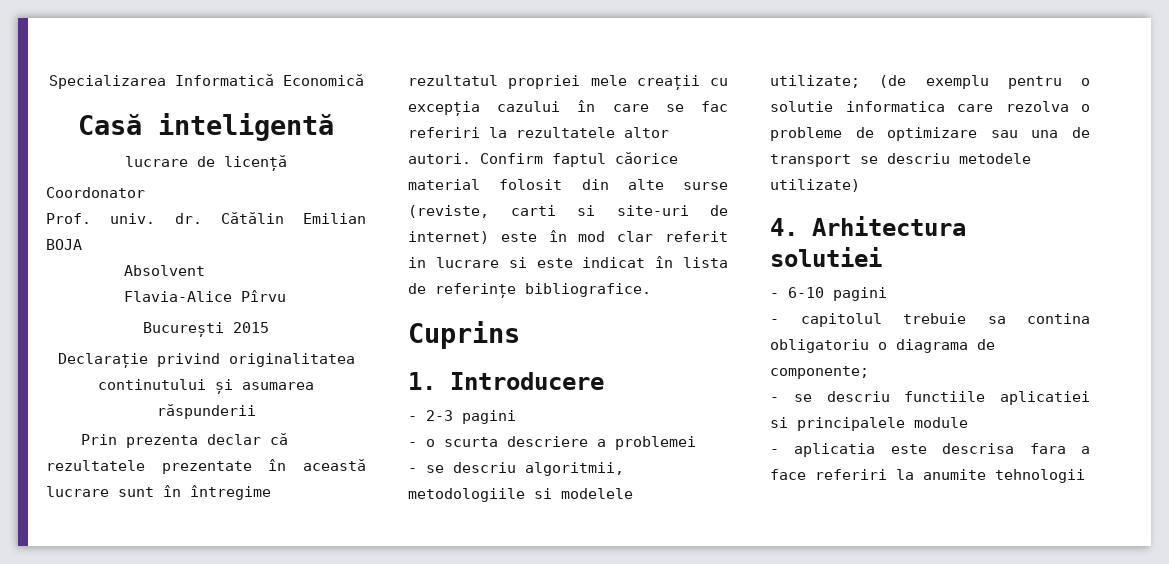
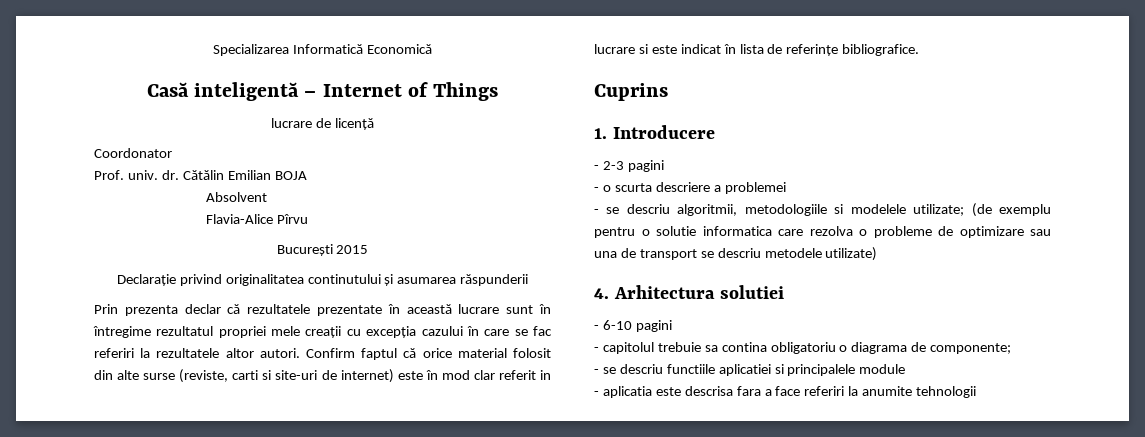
- Casă inteligentă
+ Casă inteligentă – Internet of Things
- Confirm faptul căorice material folosit din alte surse (reviste, carti si site-uri de internet) este în mod clar referit in lucrare si este indicat în lista de referințe bibliografice.
+ Confirm faptul că orice material folosit din alte surse (reviste, carti si site-uri de internet) este în mod clar referit in lucrare si este indicat în lista de referințe bibliografice.

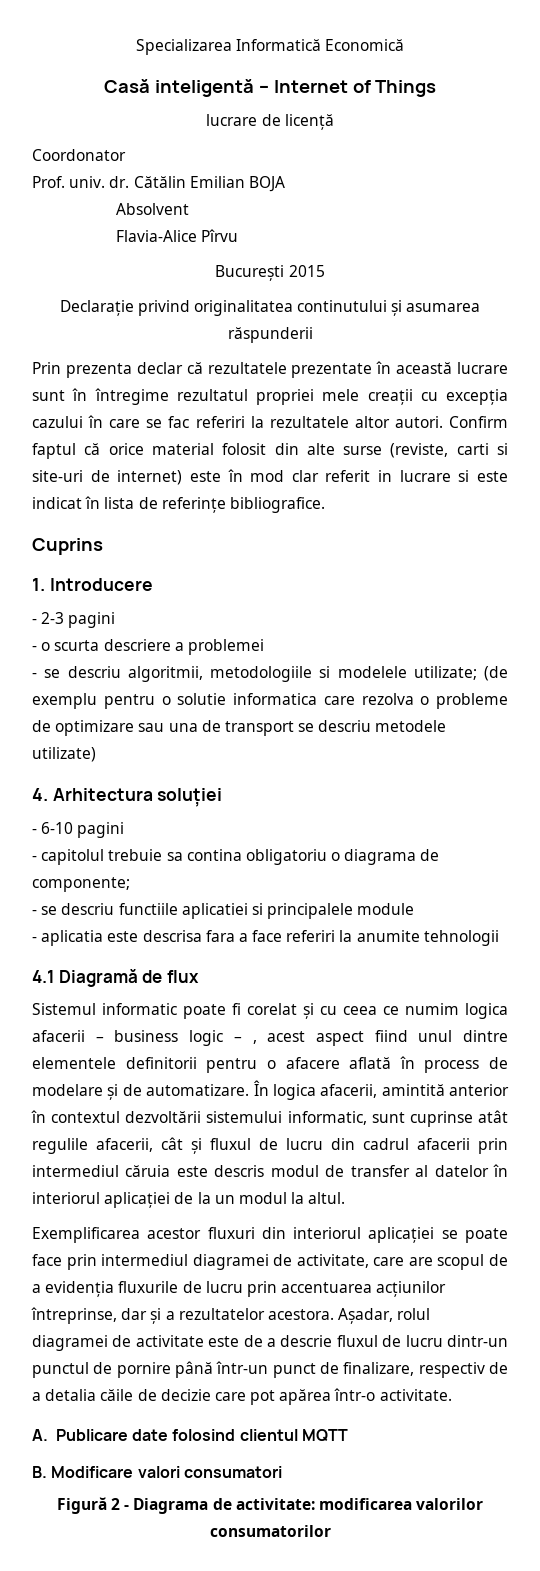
- 4. Arhitectura solutiei
+ 4. Arhitectura soluției
+ 4.1 Diagramă de flux
+ Sistemul informatic poate fi corelat și cu ceea ce numim logica afacerii – business logic – , acest aspect fiind unul dintre elementele definitorii pentru o afacere aflată în process de modelare și de automatizare. În logica afacerii, amintită anterior în contextul dezvoltării sistemului informatic, sunt cuprinse atât regulile afacerii, cât și fluxul de lucru din cadrul afacerii prin intermediul căruia este descris modul de transfer al datelor în interiorul aplicației de la un modul la altul.
+ Exemplificarea acestor fluxuri din interiorul aplicației se poate face prin intermediul diagramei de activitate, care are scopul de a evidenția fluxurile de lucru prin accentuarea acțiunilor întreprinse, dar și a rezultatelor acestora. Așadar, rolul diagramei de activitate este de a descrie fluxul de lucru dintr-un punctul de pornire până într-un punct de finalizare, respectiv de a detalia căile de decizie care pot apărea într-o activitate.
+ A. Publicare date folosind clientul MQTT
+ B. Modificare valori consumatori
+ Figură 2 - Diagrama de activitate: modificarea valorilor consumatorilor

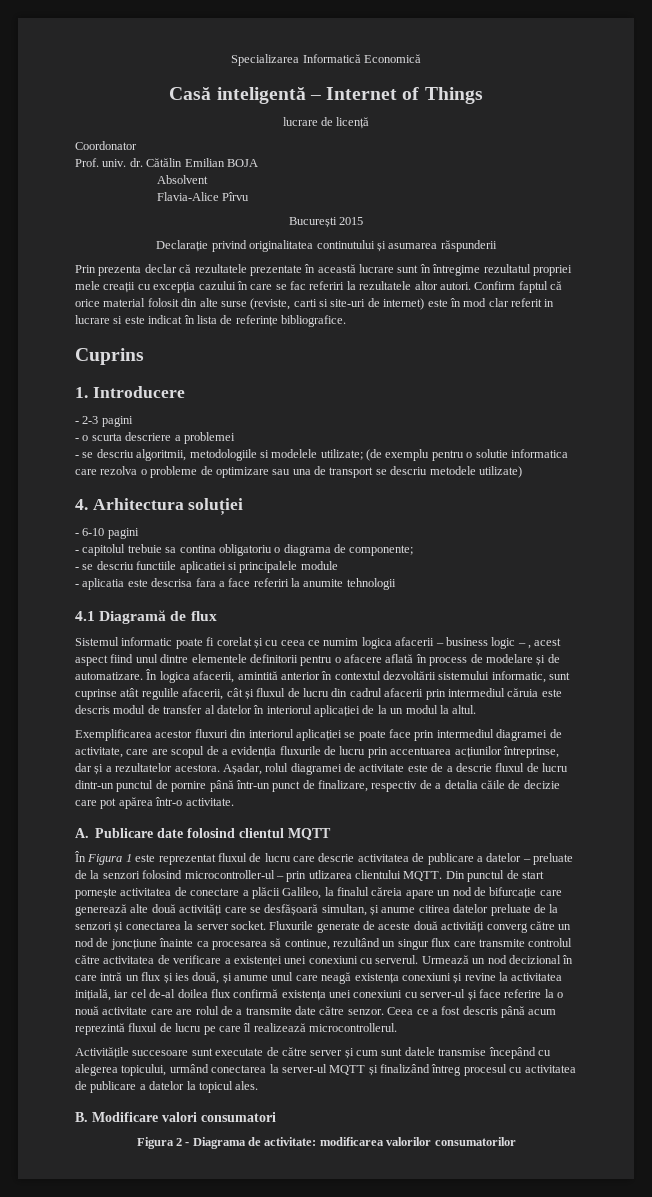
+ În Figura 1 este reprezentat fluxul de lucru care descrie activitatea de publicare a datelor – preluate de la senzori folosind microcontroller-ul – prin utlizarea clientului MQTT. Din punctul de start pornește activitatea de conectare a plăcii Galileo, la finalul căreia apare un nod de bifurcație care generează alte două activități care se desfășoară simultan, și anume citirea datelor preluate de la senzori și conectarea la server socket. Fluxurile generate de aceste două activități converg către un nod de joncțiune înainte ca procesarea să continue, rezultând un singur flux care transmite controlul către activitatea de verificare a existenței unei conexiuni cu serverul. Urmează un nod decizional în care intră un flux și ies două, și anume unul care neagă existența conexiuni și revine la activitatea inițială, iar cel de-al doilea flux confirmă existența unei conexiuni cu server-ul și face referire la o nouă activitate care are rolul de a transmite date către senzor. Ceea ce a fost descris până acum reprezintă fluxul de lucru pe care îl realizează microcontrollerul.
+ Activitățile succesoare sunt executate de către server și cum sunt datele transmise începând cu alegerea topicului, urmând conectarea la server-ul MQTT și finalizând întreg procesul cu activitatea de publicare a datelor la topicul ales.
- Figură 2 - Diagrama de activitate: modificarea valorilor consumatorilor
+ Figura 2 - Diagrama de activitate: modificarea valorilor consumatorilor

